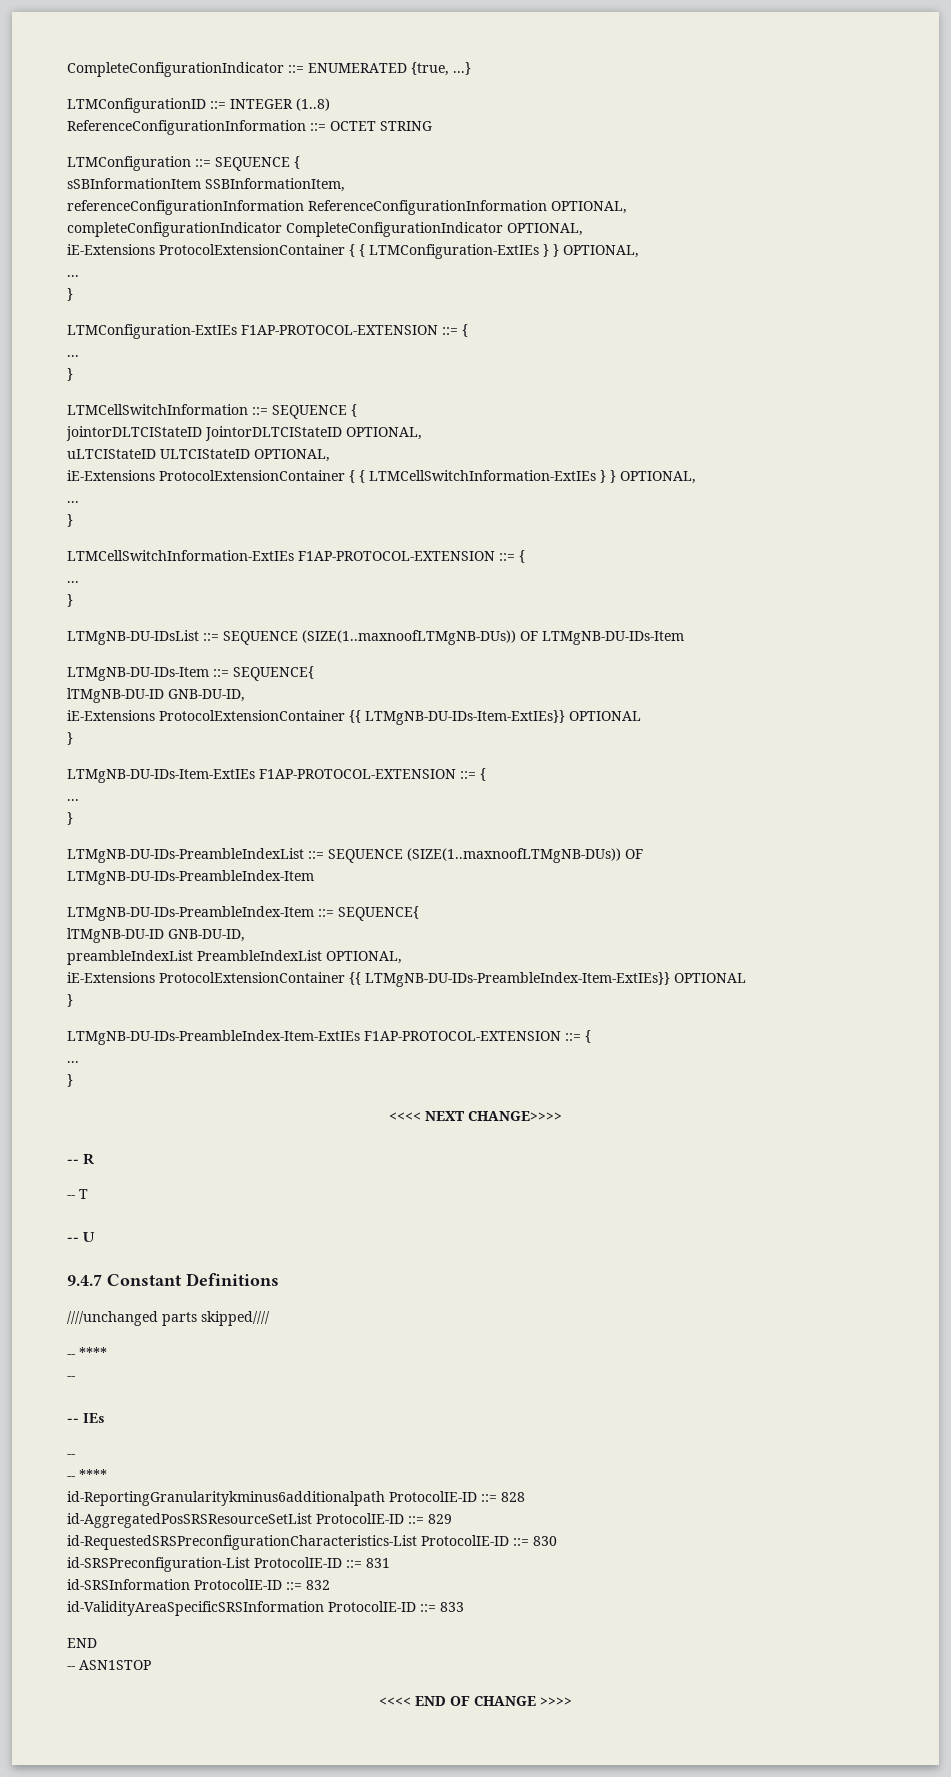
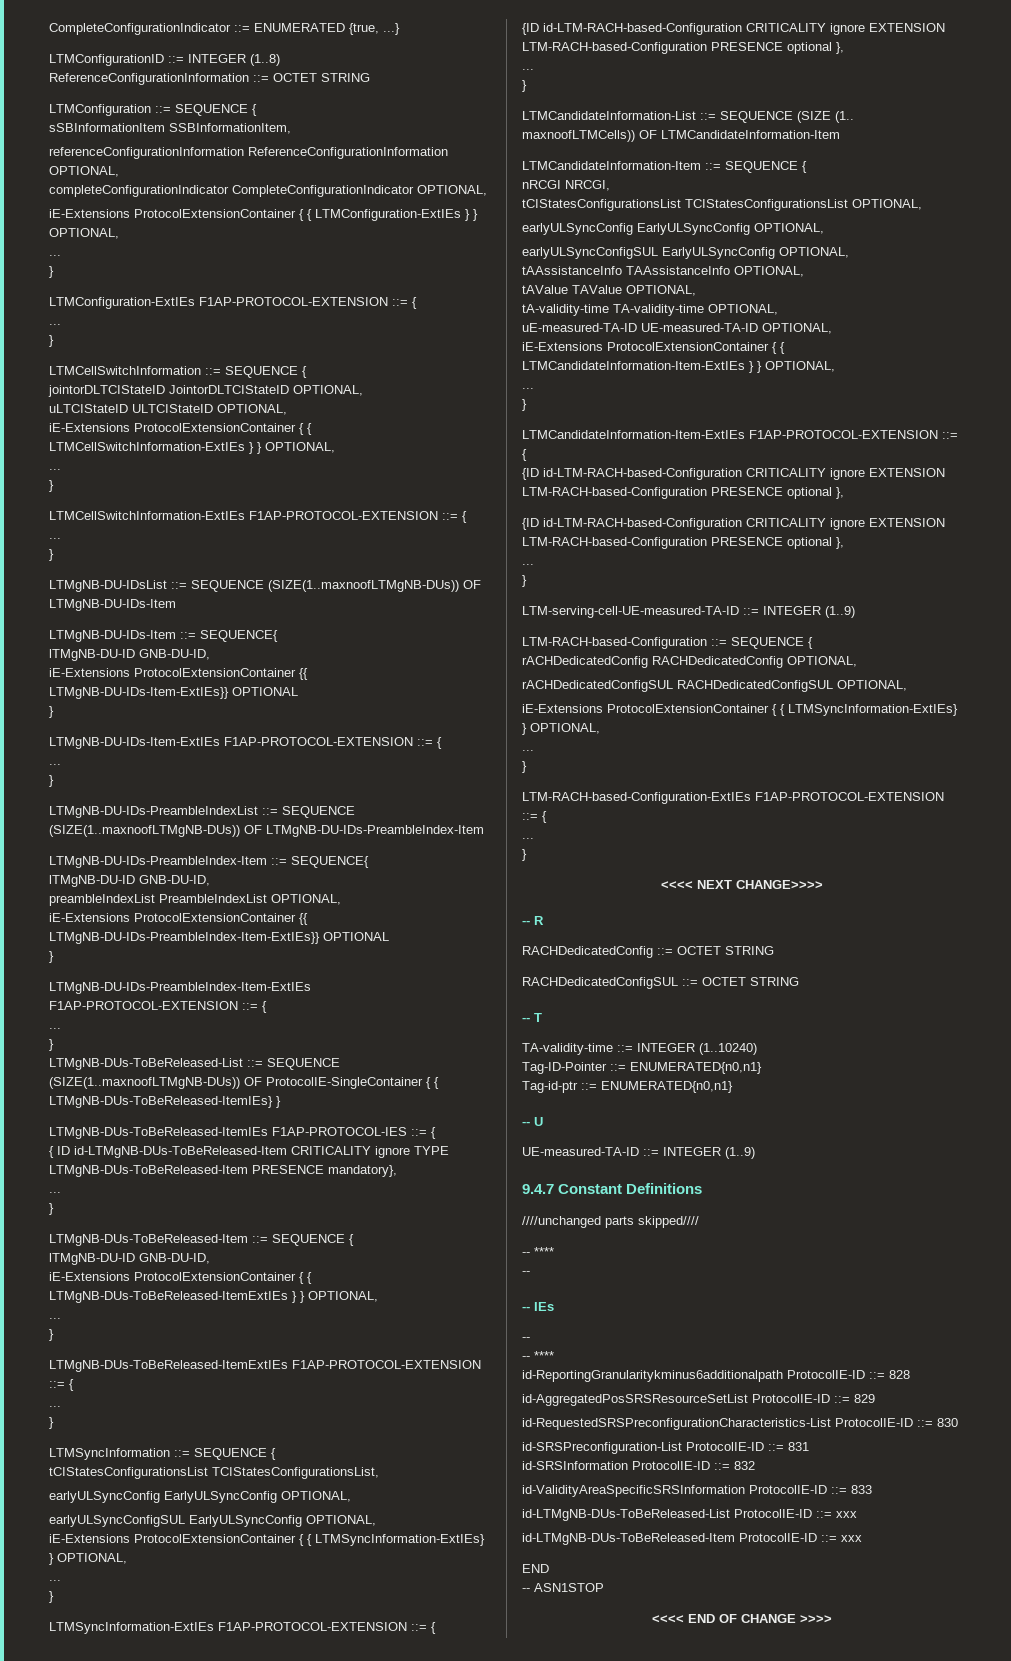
+ LTMgNB-DUs-ToBeReleased-List ::= SEQUENCE (SIZE(1..maxnoofLTMgNB-DUs)) OF ProtocolIE-SingleContainer { { LTMgNB-DUs-ToBeReleased-ItemIEs} }
+ LTMgNB-DUs-ToBeReleased-ItemIEs F1AP-PROTOCOL-IES ::= {
+ { ID id-LTMgNB-DUs-ToBeReleased-Item CRITICALITY ignore TYPE LTMgNB-DUs-ToBeReleased-Item PRESENCE mandatory},
+ ...
+ }
+ LTMgNB-DUs-ToBeReleased-Item ::= SEQUENCE {
+ lTMgNB-DU-ID GNB-DU-ID,
+ iE-Extensions ProtocolExtensionContainer { { LTMgNB-DUs-ToBeReleased-ItemExtIEs } } OPTIONAL,
+ ...
+ }
+ LTMgNB-DUs-ToBeReleased-ItemExtIEs F1AP-PROTOCOL-EXTENSION ::= {
+ ...
+ }
+ LTMSyncInformation ::= SEQUENCE {
+ tCIStatesConfigurationsList TCIStatesConfigurationsList,
+ earlyULSyncConfig EarlyULSyncConfig OPTIONAL,
+ earlyULSyncConfigSUL EarlyULSyncConfig OPTIONAL,
+ iE-Extensions ProtocolExtensionContainer { { LTMSyncInformation-ExtIEs} } OPTIONAL,
+ ...
+ }
+ LTMSyncInformation-ExtIEs F1AP-PROTOCOL-EXTENSION ::= {
+ {ID id-LTM-RACH-based-Configuration CRITICALITY ignore EXTENSION LTM-RACH-based-Configuration PRESENCE optional },
+ ...
+ }
+ LTMCandidateInformation-List ::= SEQUENCE (SIZE (1.. maxnoofLTMCells)) OF LTMCandidateInformation-Item
+ LTMCandidateInformation-Item ::= SEQUENCE {
+ nRCGI NRCGI,
+ tCIStatesConfigurationsList TCIStatesConfigurationsList OPTIONAL,
+ earlyULSyncConfig EarlyULSyncConfig OPTIONAL,
+ earlyULSyncConfigSUL EarlyULSyncConfig OPTIONAL,
+ tAAssistanceInfo TAAssistanceInfo OPTIONAL,
+ tAValue TAValue OPTIONAL,
+ tA-validity-time TA-validity-time OPTIONAL,
+ uE-measured-TA-ID UE-measured-TA-ID OPTIONAL,
+ iE-Extensions ProtocolExtensionContainer { { LTMCandidateInformation-Item-ExtIEs } } OPTIONAL,
+ ...
+ }
+ LTMCandidateInformation-Item-ExtIEs F1AP-PROTOCOL-EXTENSION ::= {
+ {ID id-LTM-RACH-based-Configuration CRITICALITY ignore EXTENSION LTM-RACH-based-Configuration PRESENCE optional },
+ {ID id-LTM-RACH-based-Configuration CRITICALITY ignore EXTENSION LTM-RACH-based-Configuration PRESENCE optional },
+ ...
+ }
+ LTM-serving-cell-UE-measured-TA-ID ::= INTEGER (1..9)
+ LTM-RACH-based-Configuration ::= SEQUENCE {
+ rACHDedicatedConfig RACHDedicatedConfig OPTIONAL,
+ rACHDedicatedConfigSUL RACHDedicatedConfigSUL OPTIONAL,
+ iE-Extensions ProtocolExtensionContainer { { LTMSyncInformation-ExtIEs} } OPTIONAL,
+ ...
+ }
+ LTM-RACH-based-Configuration-ExtIEs F1AP-PROTOCOL-EXTENSION ::= {
+ ...
+ }
+ RACHDedicatedConfig ::= OCTET STRING
+ RACHDedicatedConfigSUL ::= OCTET STRING
  -- T
+ TA-validity-time ::= INTEGER (1..10240)
+ Tag-ID-Pointer ::= ENUMERATED{n0,n1}
+ Tag-id-ptr ::= ENUMERATED{n0,n1}
  -- U
+ UE-measured-TA-ID ::= INTEGER (1..9)
+ id-LTMgNB-DUs-ToBeReleased-List ProtocolIE-ID ::= xxx
+ id-LTMgNB-DUs-ToBeReleased-Item ProtocolIE-ID ::= xxx

